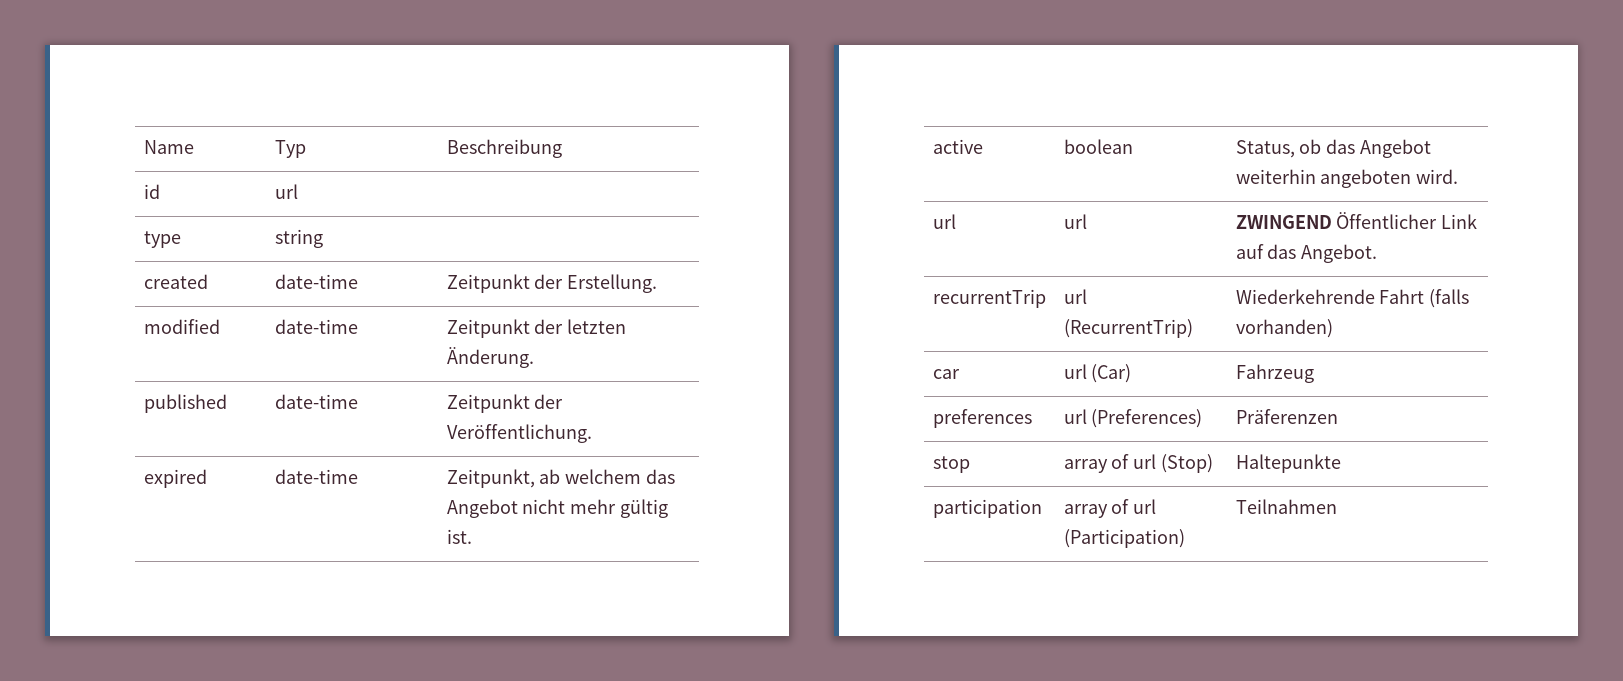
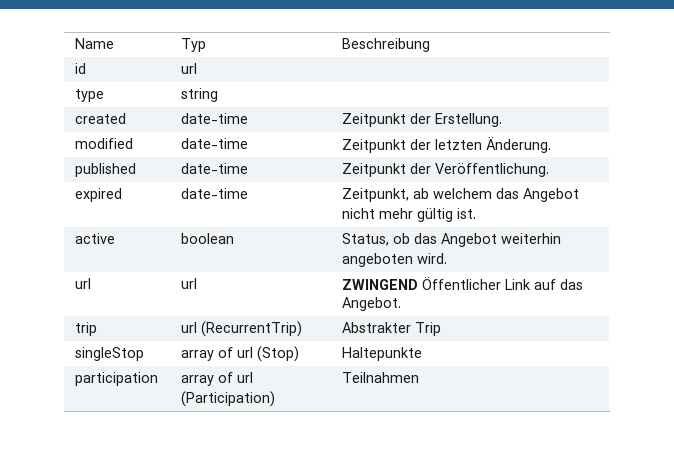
- recurrentTrip | url (RecurrentTrip) | Wiederkehrende Fahrt (falls vorhanden)
- car | url (Car) | Fahrzeug
- preferences | url (Preferences) | Präferenzen
- stop | array of url (Stop) | Haltepunkte
+ trip | url (RecurrentTrip) | Abstrakter Trip
+ singleStop | array of url (Stop) | Haltepunkte

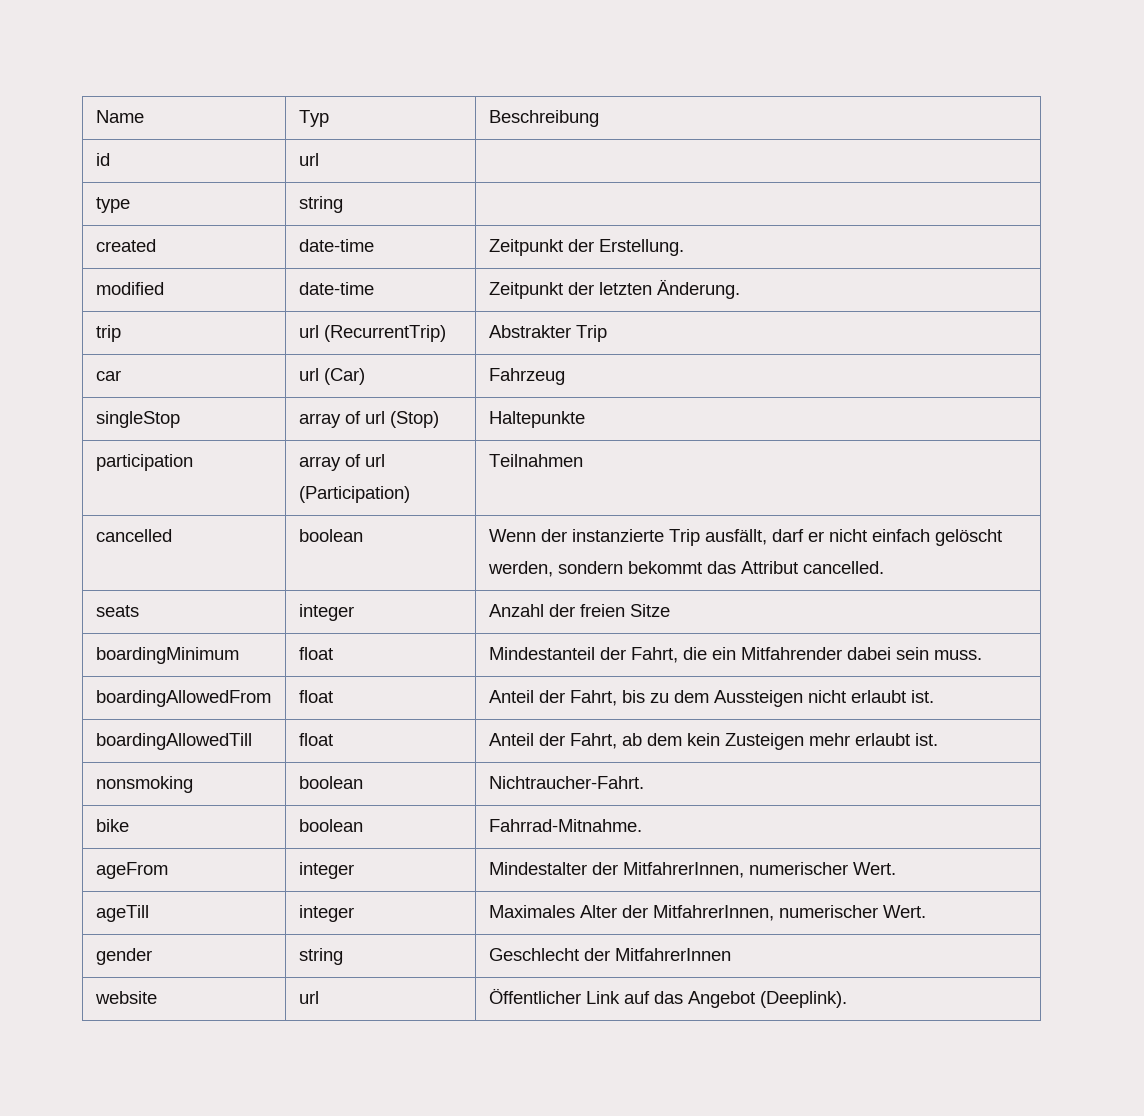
- published | date-time | Zeitpunkt der Veröffentlichung.
- expired | date-time | Zeitpunkt, ab welchem das Angebot nicht mehr gültig ist.
- active | boolean | Status, ob das Angebot weiterhin angeboten wird.
- url | url | ZWINGEND Öffentlicher Link auf das Angebot.
+ car | url (Car) | Fahrzeug
+ cancelled | boolean | Wenn der instanzierte Trip ausfällt, darf er nicht einfach gelöscht werden, sondern bekommt das Attribut cancelled.
+ seats | integer | Anzahl der freien Sitze
+ boardingMinimum | float | Mindestanteil der Fahrt, die ein Mitfahrender dabei sein muss.
+ boardingAllowedFrom | float | Anteil der Fahrt, bis zu dem Aussteigen nicht erlaubt ist.
+ boardingAllowedTill | float | Anteil der Fahrt, ab dem kein Zusteigen mehr erlaubt ist.
+ nonsmoking | boolean | Nichtraucher-Fahrt.
+ bike | boolean | Fahrrad-Mitnahme.
+ ageFrom | integer | Mindestalter der MitfahrerInnen, numerischer Wert.
+ ageTill | integer | Maximales Alter der MitfahrerInnen, numerischer Wert.
+ gender | string | Geschlecht der MitfahrerInnen
+ website | url | Öffentlicher Link auf das Angebot (Deeplink).

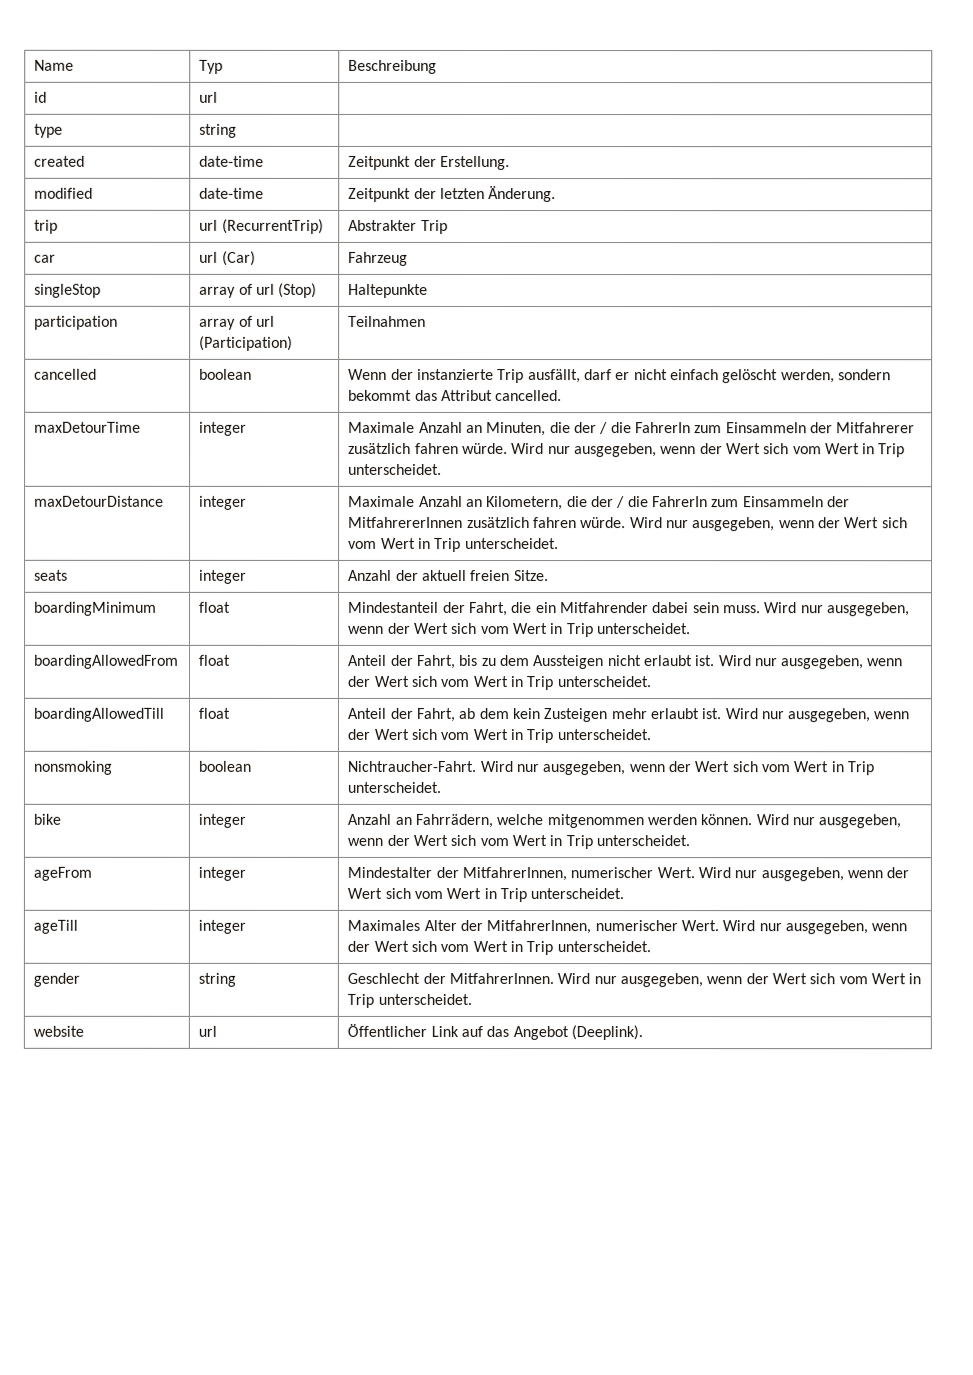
+ maxDetourTime | integer | Maximale Anzahl an Minuten, die der / die FahrerIn zum Einsammeln der Mitfahrerer zusätzlich fahren würde. Wird nur ausgegeben, wenn der Wert sich vom Wert in Trip unterscheidet.
+ maxDetourDistance | integer | Maximale Anzahl an Kilometern, die der / die FahrerIn zum Einsammeln der MitfahrererInnen zusätzlich fahren würde. Wird nur ausgegeben, wenn der Wert sich vom Wert in Trip unterscheidet.
- seats | integer | Anzahl der freien Sitze
+ seats | integer | Anzahl der aktuell freien Sitze.
- boardingMinimum | float | Mindestanteil der Fahrt, die ein Mitfahrender dabei sein muss.
+ boardingMinimum | float | Mindestanteil der Fahrt, die ein Mitfahrender dabei sein muss. Wird nur ausgegeben, wenn der Wert sich vom Wert in Trip unterscheidet.
- boardingAllowedFrom | float | Anteil der Fahrt, bis zu dem Aussteigen nicht erlaubt ist.
+ boardingAllowedFrom | float | Anteil der Fahrt, bis zu dem Aussteigen nicht erlaubt ist. Wird nur ausgegeben, wenn der Wert sich vom Wert in Trip unterscheidet.
- boardingAllowedTill | float | Anteil der Fahrt, ab dem kein Zusteigen mehr erlaubt ist.
- nonsmoking | boolean | Nichtraucher-Fahrt.
- bike | boolean | Fahrrad-Mitnahme.
+ boardingAllowedTill | float | Anteil der Fahrt, ab dem kein Zusteigen mehr erlaubt ist. Wird nur ausgegeben, wenn der Wert sich vom Wert in Trip unterscheidet.
+ nonsmoking | boolean | Nichtraucher-Fahrt. Wird nur ausgegeben, wenn der Wert sich vom Wert in Trip unterscheidet.
+ bike | integer | Anzahl an Fahrrädern, welche mitgenommen werden können. Wird nur ausgegeben, wenn der Wert sich vom Wert in Trip unterscheidet.
- ageFrom | integer | Mindestalter der MitfahrerInnen, numerischer Wert.
+ ageFrom | integer | Mindestalter der MitfahrerInnen, numerischer Wert. Wird nur ausgegeben, wenn der Wert sich vom Wert in Trip unterscheidet.
- ageTill | integer | Maximales Alter der MitfahrerInnen, numerischer Wert.
- gender | string | Geschlecht der MitfahrerInnen
+ ageTill | integer | Maximales Alter der MitfahrerInnen, numerischer Wert. Wird nur ausgegeben, wenn der Wert sich vom Wert in Trip unterscheidet.
+ gender | string | Geschlecht der MitfahrerInnen. Wird nur ausgegeben, wenn der Wert sich vom Wert in Trip unterscheidet.

